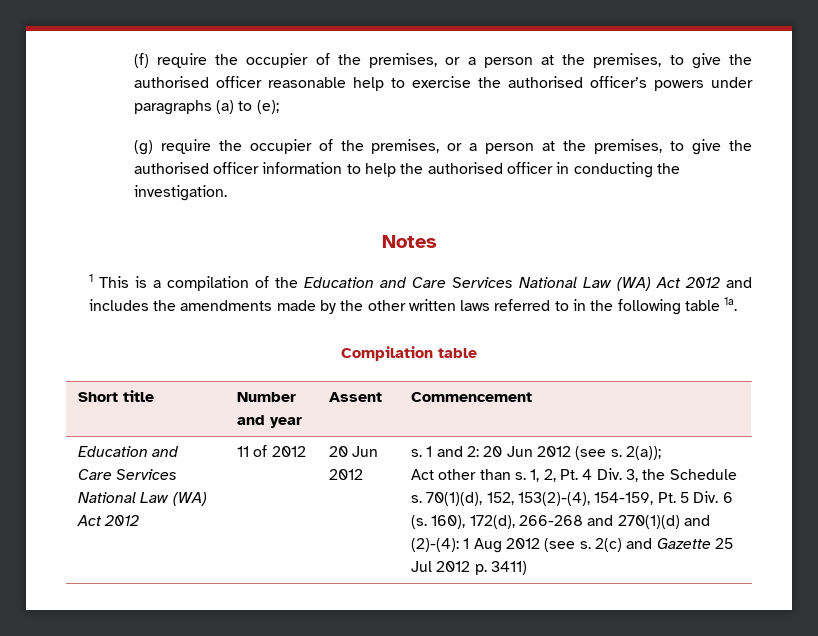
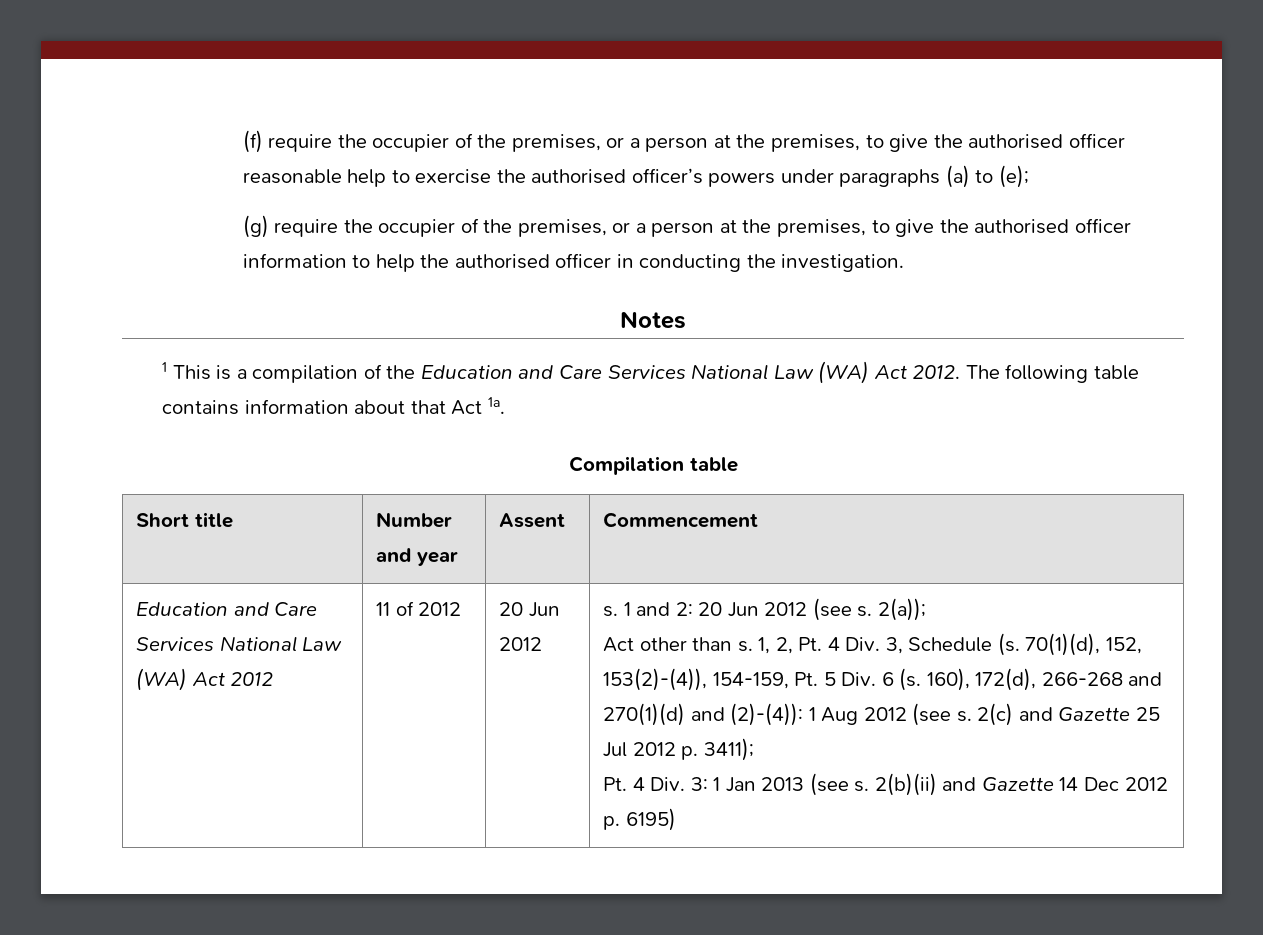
- 1 This is a compilation of the Education and Care Services National Law (WA) Act 2012 and includes the amendments made by the other written laws referred to in the following table 1a.
+ 1 This is a compilation of the Education and Care Services National Law (WA) Act 2012. The following table contains information about that Act 1a.
- 1, 2, Pt. 4 Div. 3, the Schedule s.
+ 1, 2, Pt. 4 Div. 3, Schedule (s.
- 70(1)(d), 152, 153(2)-(4), 154-159, Pt. 5 Div. 6 (s.
+ 70(1)(d), 152, 153(2)-(4)), 154-159, Pt. 5 Div. 6 (s.
- 160), 172(d), 266-268 and 270(1)(d) and (2)-(4): 1 Aug 2012 (see s.
+ 160), 172(d), 266-268 and 270(1)(d) and (2)-(4)): 1 Aug 2012 (see s.
- 2(c) and Gazette 25 Jul 2012 p. 3411)
+ 2(c) and Gazette 25 Jul 2012 p. 3411);
+ Pt. 4 Div. 3: 1 Jan 2013 (see s. 2(b)(ii) and Gazette 14 Dec 2012 p. 6195)

